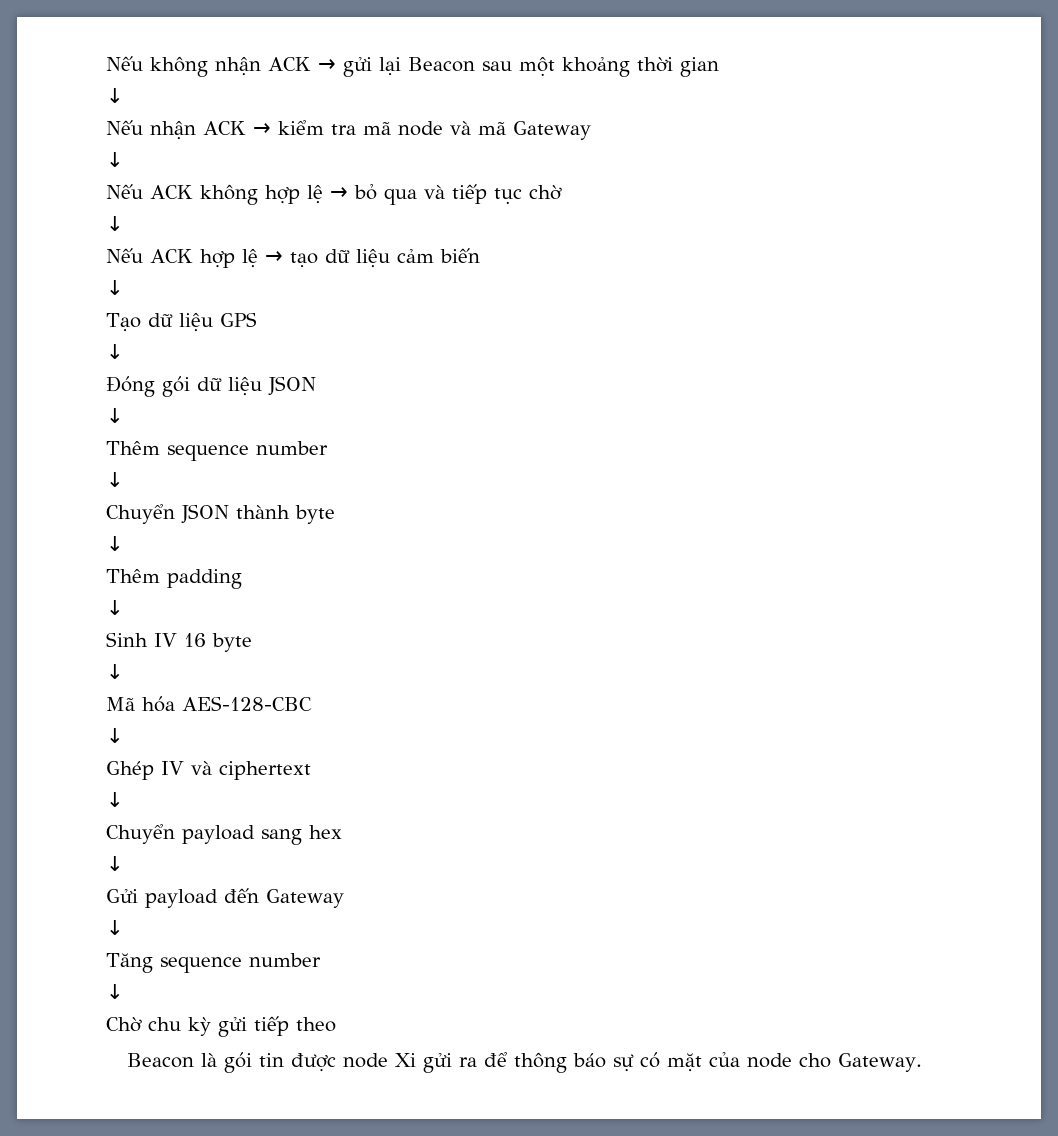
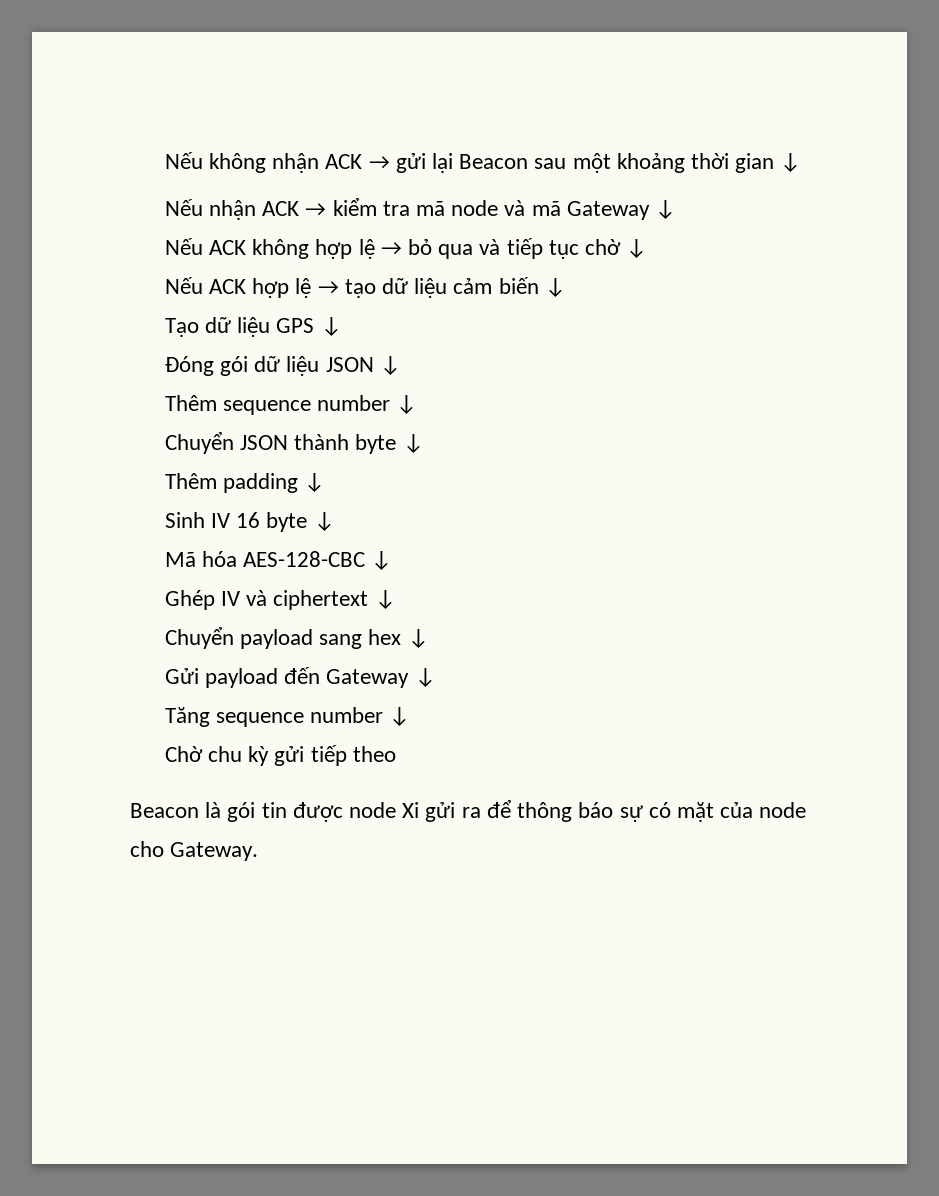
- Nếu không nhận ACK → gửi lại Beacon sau một khoảng thời gian
- ↓
+ Nếu không nhận ACK → gửi lại Beacon sau một khoảng thời gian ↓
- Nếu nhận ACK → kiểm tra mã node và mã Gateway
- ↓
+ Nếu nhận ACK → kiểm tra mã node và mã Gateway ↓
- Nếu ACK không hợp lệ → bỏ qua và tiếp tục chờ
- ↓
+ Nếu ACK không hợp lệ → bỏ qua và tiếp tục chờ ↓
- Nếu ACK hợp lệ → tạo dữ liệu cảm biến
- ↓
+ Nếu ACK hợp lệ → tạo dữ liệu cảm biến ↓
- Tạo dữ liệu GPS
- ↓
+ Tạo dữ liệu GPS ↓
- Đóng gói dữ liệu JSON
- ↓
+ Đóng gói dữ liệu JSON ↓
- Thêm sequence number
- ↓
+ Thêm sequence number ↓
- Chuyển JSON thành byte
- ↓
+ Chuyển JSON thành byte ↓
- Thêm padding
- ↓
+ Thêm padding ↓
- Sinh IV 16 byte
- ↓
+ Sinh IV 16 byte ↓
- Mã hóa AES-128-CBC
- ↓
+ Mã hóa AES-128-CBC ↓
- Ghép IV và ciphertext
- ↓
+ Ghép IV và ciphertext ↓
- Chuyển payload sang hex
- ↓
+ Chuyển payload sang hex ↓
- Gửi payload đến Gateway
- ↓
+ Gửi payload đến Gateway ↓
- Tăng sequence number
- ↓
+ Tăng sequence number ↓

